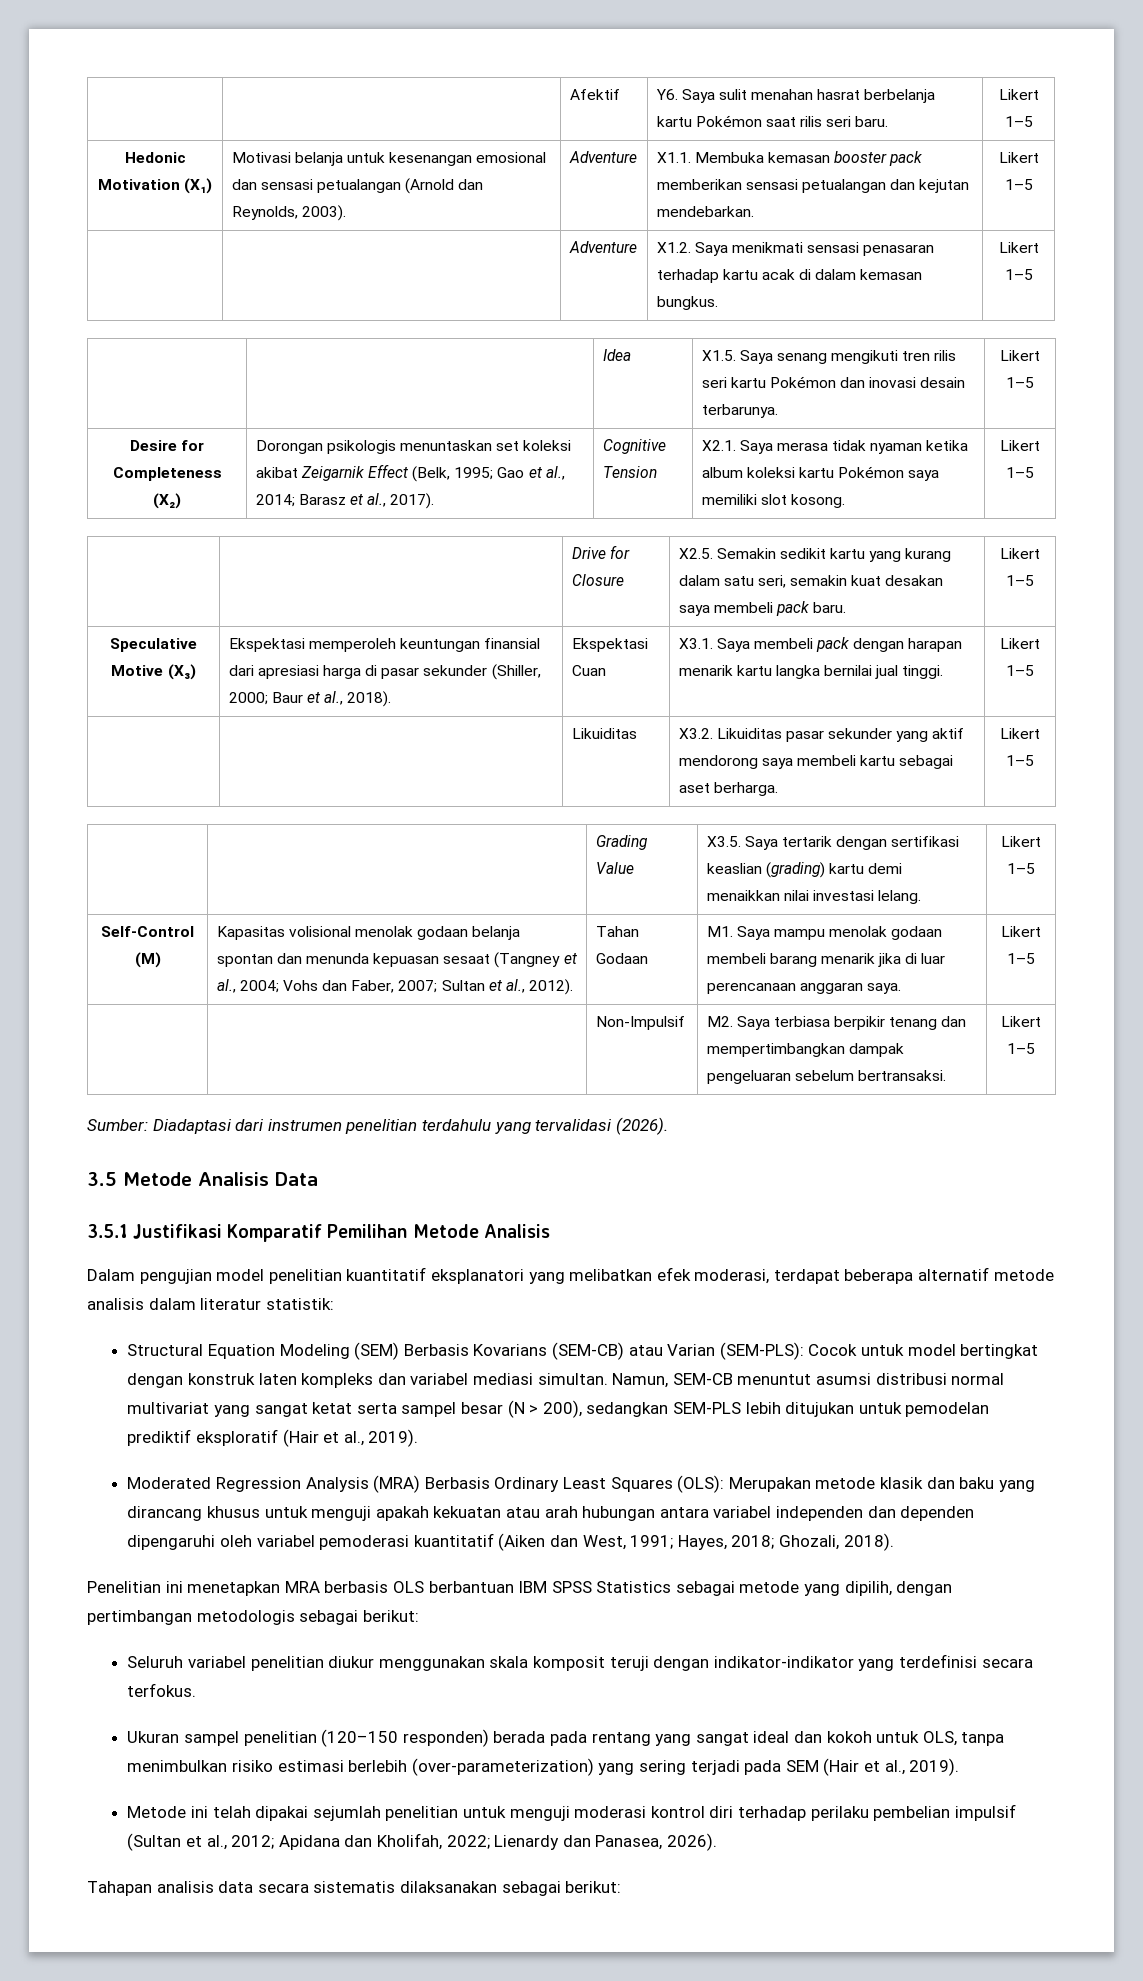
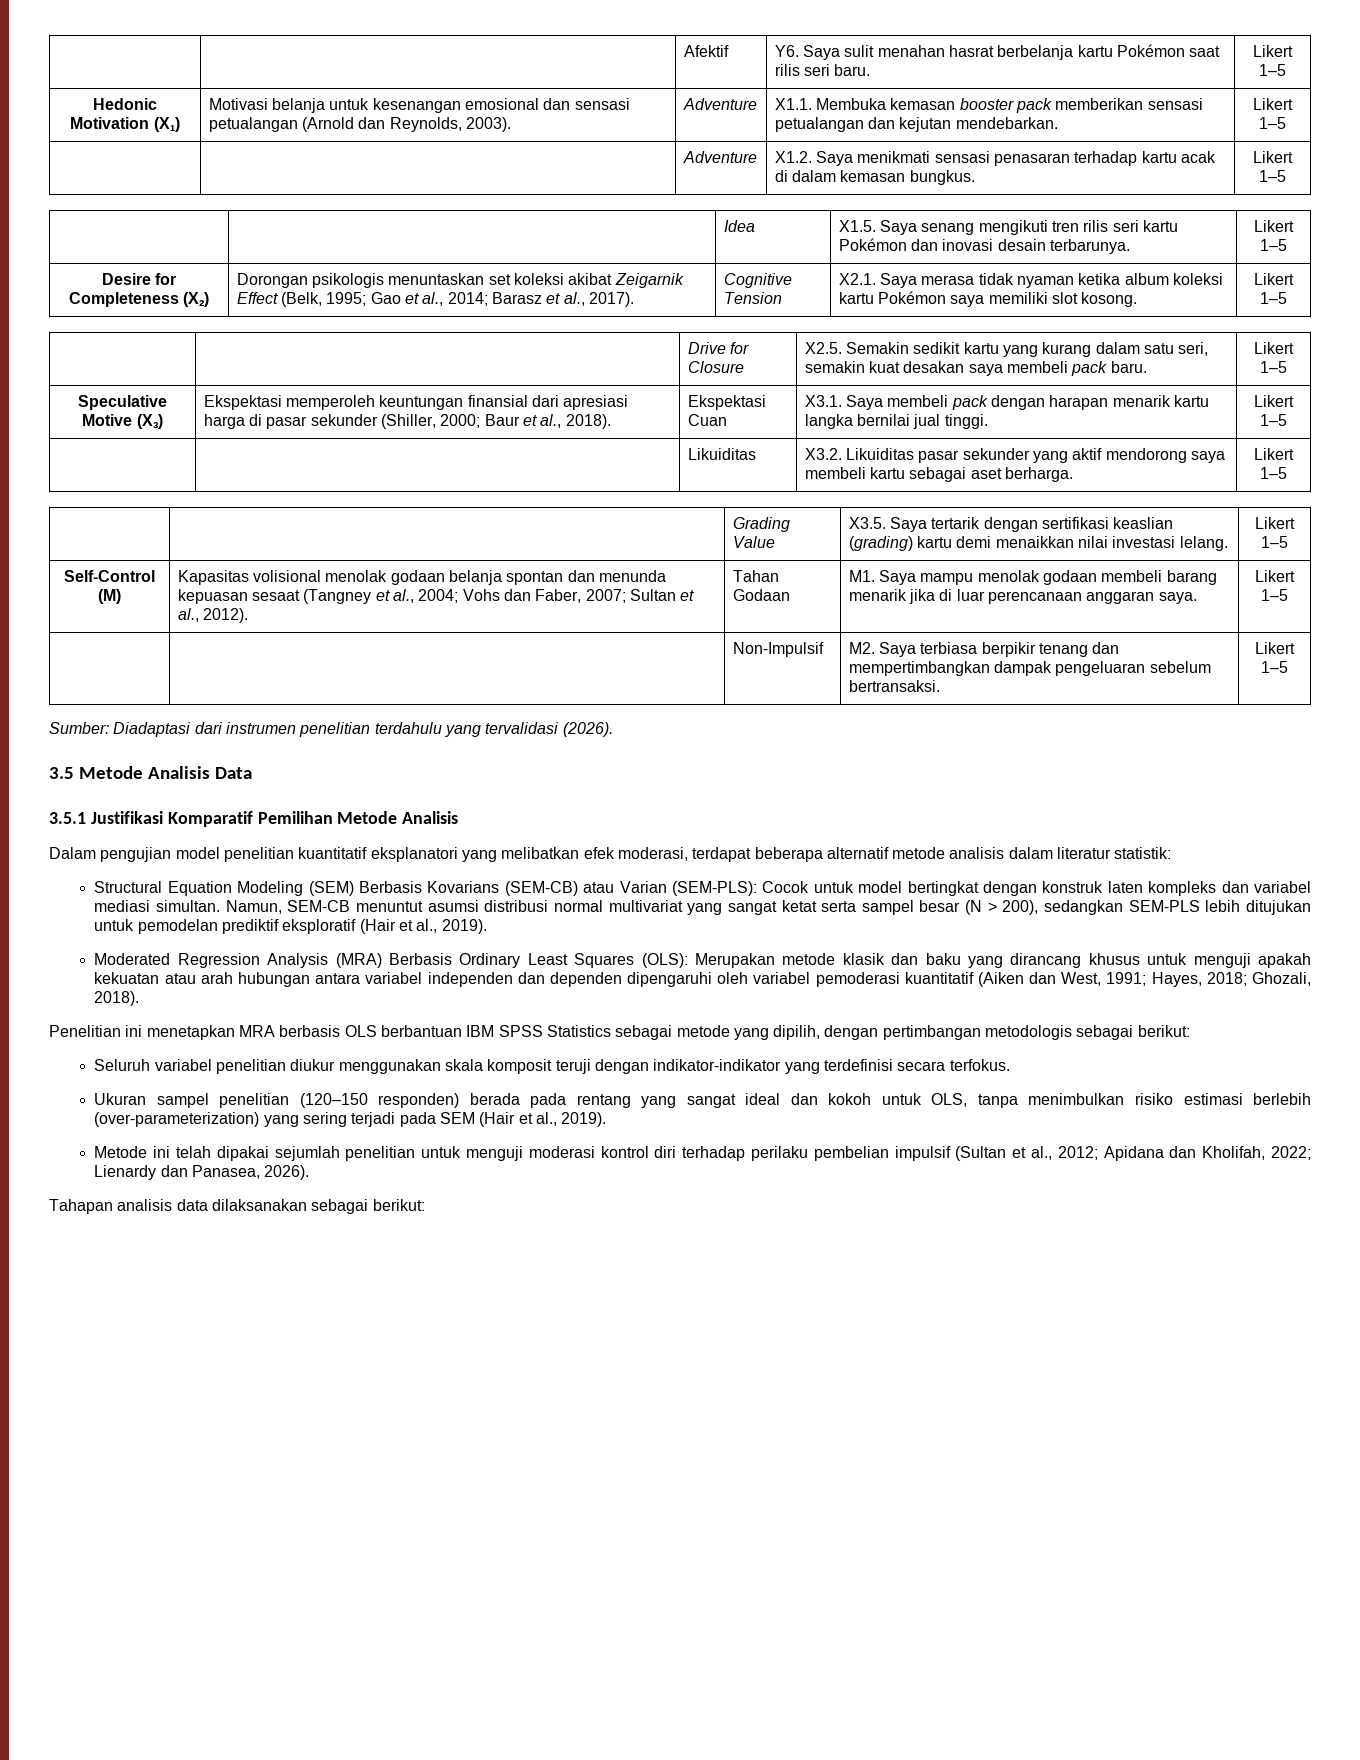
- Tahapan analisis data secara sistematis dilaksanakan sebagai berikut:
+ Tahapan analisis data dilaksanakan sebagai berikut:

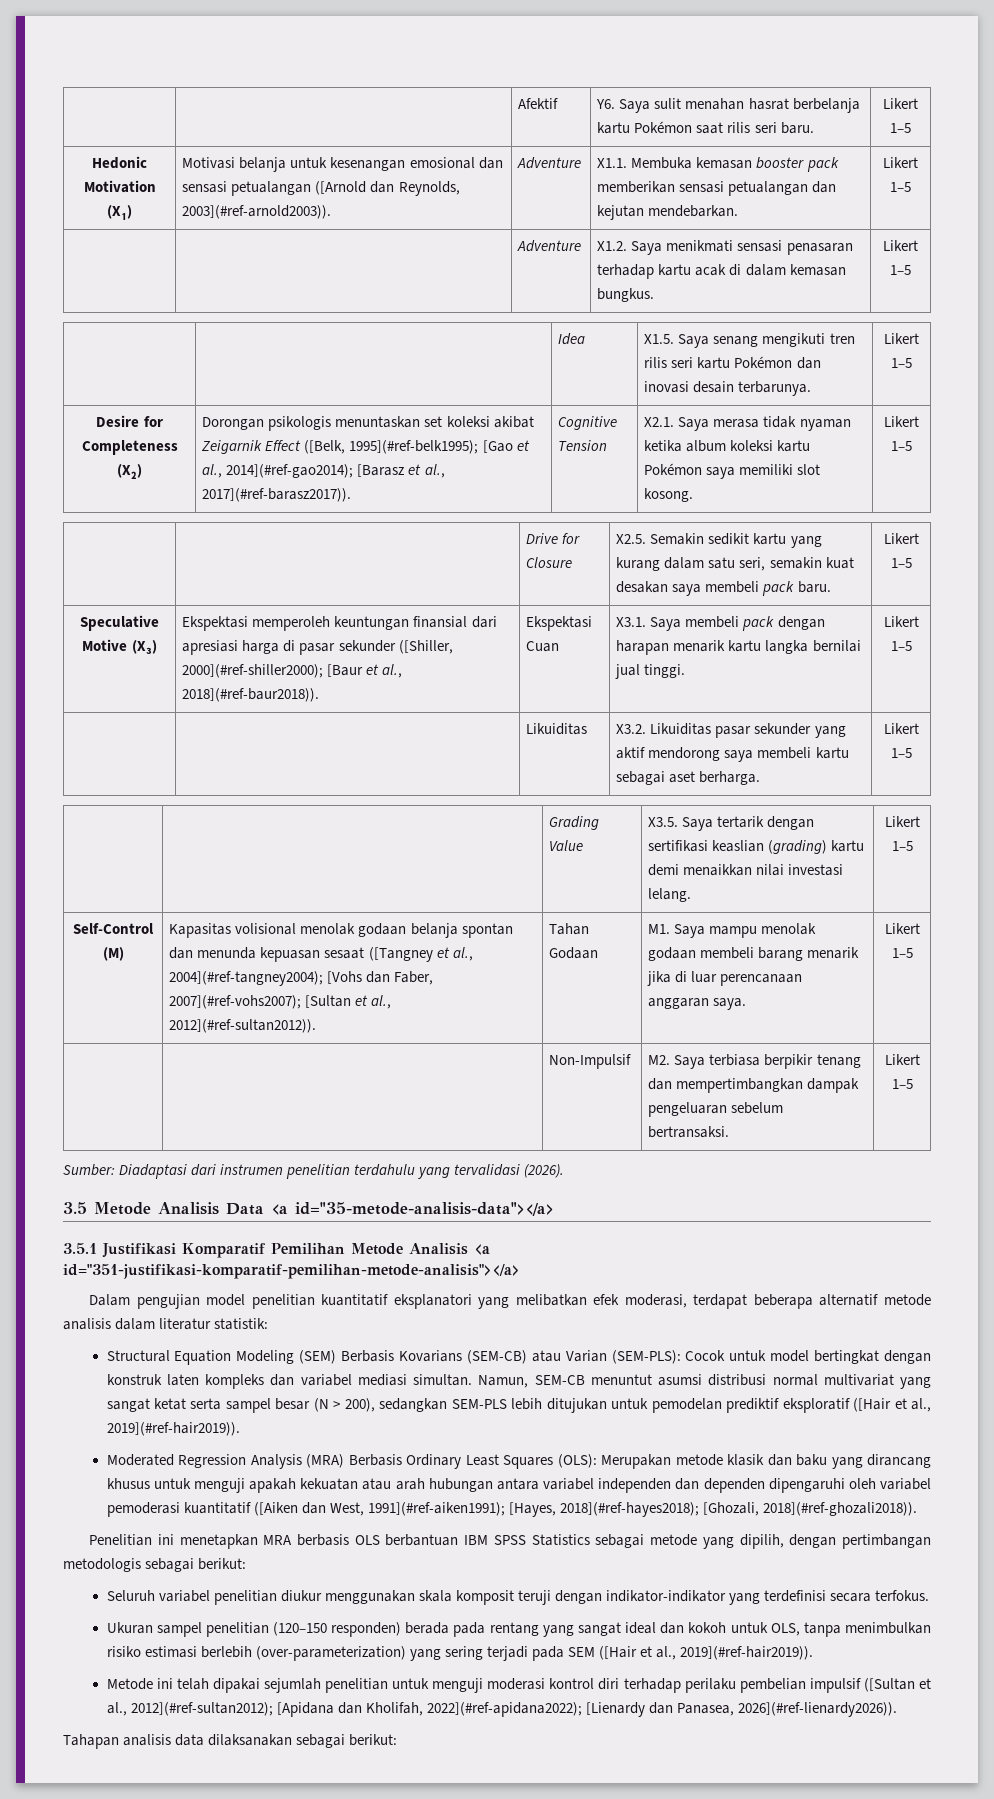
- Hedonic Motivation (X₁) | Motivasi belanja untuk kesenangan emosional dan sensasi petualangan (Arnold dan Reynolds, 2003). | Adventure | X1.1. Membuka kemasan booster pack memberikan sensasi petualangan dan kejutan mendebarkan. | Likert 1–5
+ Hedonic Motivation (X₁) | Motivasi belanja untuk kesenangan emosional dan sensasi petualangan ([Arnold dan Reynolds, 2003](#ref-arnold2003)). | Adventure | X1.1. Membuka kemasan booster pack memberikan sensasi petualangan dan kejutan mendebarkan. | Likert 1–5
- Desire for Completeness (X₂) | Dorongan psikologis menuntaskan set koleksi akibat Zeigarnik Effect (Belk, 1995; Gao et al., 2014; Barasz et al., 2017). | Cognitive Tension | X2.1. Saya merasa tidak nyaman ketika album koleksi kartu Pokémon saya memiliki slot kosong. | Likert 1–5
+ Desire for Completeness (X₂) | Dorongan psikologis menuntaskan set koleksi akibat Zeigarnik Effect ([Belk, 1995](#ref-belk1995); [Gao et al., 2014](#ref-gao2014); [Barasz et al., 2017](#ref-barasz2017)). | Cognitive Tension | X2.1. Saya merasa tidak nyaman ketika album koleksi kartu Pokémon saya memiliki slot kosong. | Likert 1–5
- Speculative Motive (X₃) | Ekspektasi memperoleh keuntungan finansial dari apresiasi harga di pasar sekunder (Shiller, 2000; Baur et al., 2018). | Ekspektasi Cuan | X3.1. Saya membeli pack dengan harapan menarik kartu langka bernilai jual tinggi. | Likert 1–5
+ Speculative Motive (X₃) | Ekspektasi memperoleh keuntungan finansial dari apresiasi harga di pasar sekunder ([Shiller, 2000](#ref-shiller2000); [Baur et al., 2018](#ref-baur2018)). | Ekspektasi Cuan | X3.1. Saya membeli pack dengan harapan menarik kartu langka bernilai jual tinggi. | Likert 1–5
- Kapasitas volisional menolak godaan belanja spontan dan menunda kepuasan sesaat (Tangney et al., 2004; Vohs dan Faber, 2007; Sultan et al., 2012).
+ Kapasitas volisional menolak godaan belanja spontan dan menunda kepuasan sesaat ([Tangney et al., 2004](#ref-tangney2004); [Vohs dan Faber, 2007](#ref-vohs2007); [Sultan et al., 2012](#ref-sultan2012)).
- 3.5 Metode Analisis Data
+ 3.5 Metode Analisis Data <a id="35-metode-analisis-data"></a>
- 3.5.1 Justifikasi Komparatif Pemilihan Metode Analisis
+ 3.5.1 Justifikasi Komparatif Pemilihan Metode Analisis <a id="351-justifikasi-komparatif-pemilihan-metode-analisis"></a>
- Namun, SEM-CB menuntut asumsi distribusi normal multivariat yang sangat ketat serta sampel besar (N > 200), sedangkan SEM-PLS lebih ditujukan untuk pemodelan prediktif eksploratif (Hair et al., 2019).
+ Namun, SEM-CB menuntut asumsi distribusi normal multivariat yang sangat ketat serta sampel besar (N > 200), sedangkan SEM-PLS lebih ditujukan untuk pemodelan prediktif eksploratif ([Hair et al., 2019](#ref-hair2019)).
- Moderated Regression Analysis (MRA) Berbasis Ordinary Least Squares (OLS): Merupakan metode klasik dan baku yang dirancang khusus untuk menguji apakah kekuatan atau arah hubungan antara variabel independen dan dependen dipengaruhi oleh variabel pemoderasi kuantitatif (Aiken dan West, 1991; Hayes, 2018; Ghozali, 2018).
+ Moderated Regression Analysis (MRA) Berbasis Ordinary Least Squares (OLS): Merupakan metode klasik dan baku yang dirancang khusus untuk menguji apakah kekuatan atau arah hubungan antara variabel independen dan dependen dipengaruhi oleh variabel pemoderasi kuantitatif ([Aiken dan West, 1991](#ref-aiken1991); [Hayes, 2018](#ref-hayes2018); [Ghozali, 2018](#ref-ghozali2018)).
- Ukuran sampel penelitian (120–150 responden) berada pada rentang yang sangat ideal dan kokoh untuk OLS, tanpa menimbulkan risiko estimasi berlebih (over-parameterization) yang sering terjadi pada SEM (Hair et al., 2019).
+ Ukuran sampel penelitian (120–150 responden) berada pada rentang yang sangat ideal dan kokoh untuk OLS, tanpa menimbulkan risiko estimasi berlebih (over-parameterization) yang sering terjadi pada SEM ([Hair et al., 2019](#ref-hair2019)).
- Metode ini telah dipakai sejumlah penelitian untuk menguji moderasi kontrol diri terhadap perilaku pembelian impulsif (Sultan et al., 2012; Apidana dan Kholifah, 2022; Lienardy dan Panasea, 2026).
+ Metode ini telah dipakai sejumlah penelitian untuk menguji moderasi kontrol diri terhadap perilaku pembelian impulsif ([Sultan et al., 2012](#ref-sultan2012); [Apidana dan Kholifah, 2022](#ref-apidana2022); [Lienardy dan Panasea, 2026](#ref-lienardy2026)).

